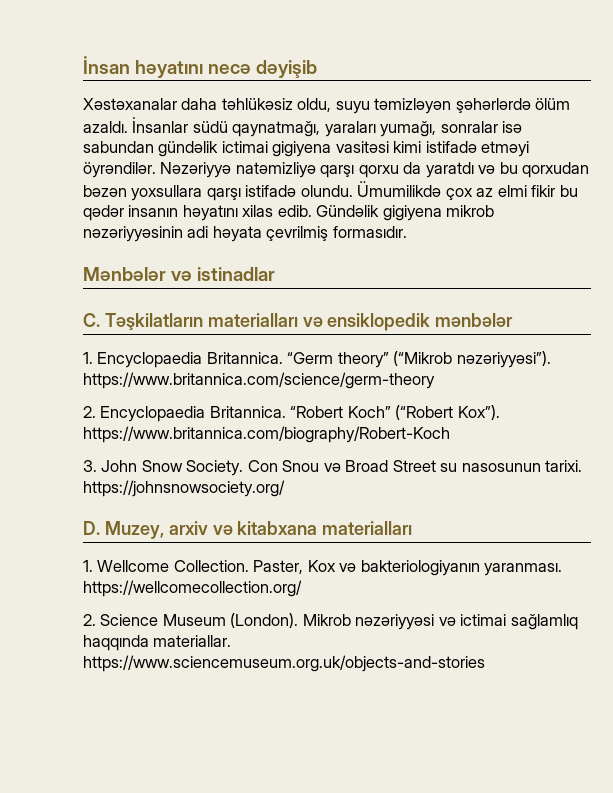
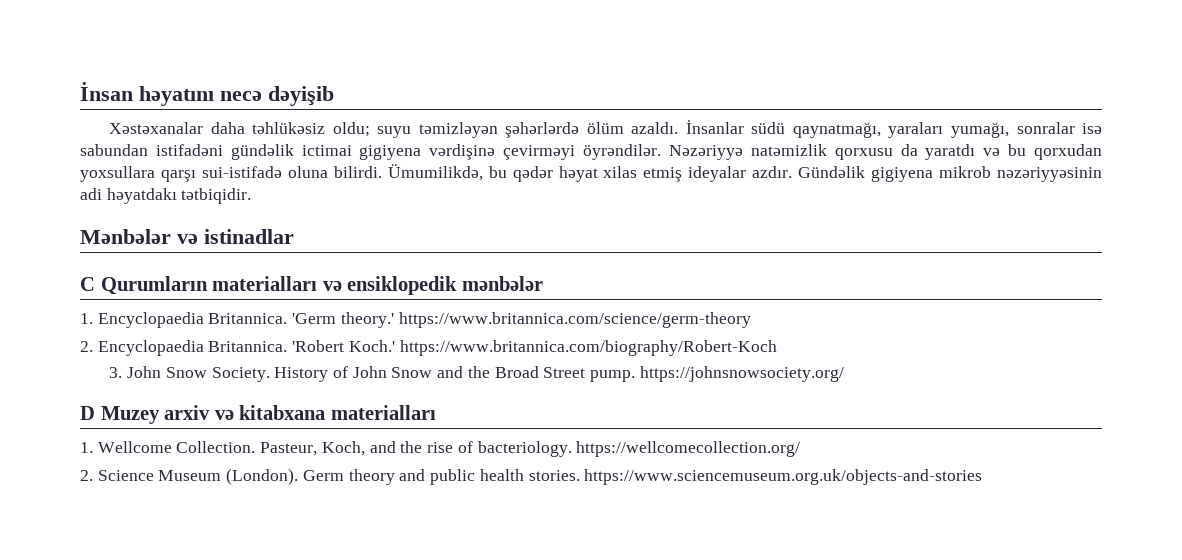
- Xəstəxanalar daha təhlükəsiz oldu, suyu təmizləyən şəhərlərdə ölüm azaldı.
+ Xəstəxanalar daha təhlükəsiz oldu; suyu təmizləyən şəhərlərdə ölüm azaldı.
- İnsanlar südü qaynatmağı, yaraları yumağı, sonralar isə sabundan gündəlik ictimai gigiyena vasitəsi kimi istifadə etməyi öyrəndilər. Nəzəriyyə natəmizliyə qarşı qorxu da yaratdı və bu qorxudan bəzən yoxsullara qarşı istifadə olundu. Ümumilikdə çox az elmi fikir bu qədər insanın həyatını xilas edib.
+ İnsanlar südü qaynatmağı, yaraları yumağı, sonralar isə sabundan istifadəni gündəlik ictimai gigiyena vərdişinə çevirməyi öyrəndilər. Nəzəriyyə natəmizlik qorxusu da yaratdı və bu qorxudan yoxsullara qarşı sui-istifadə oluna bilirdi. Ümumilikdə, bu qədər həyat xilas etmiş ideyalar azdır.
- Gündəlik gigiyena mikrob nəzəriyyəsinin adi həyata çevrilmiş formasıdır.
+ Gündəlik gigiyena mikrob nəzəriyyəsinin adi həyatdakı tətbiqidir.
- C. Təşkilatların materialları və ensiklopedik mənbələr
+ C Qurumların materialları və ensiklopedik mənbələr
- “Germ theory” (“Mikrob nəzəriyyəsi”). https://www.britannica.com/science/germ-theory
+ 'Germ theory.' https://www.britannica.com/science/germ-theory
- “Robert Koch” (“Robert Kox”). https://www.britannica.com/biography/Robert-Koch
+ 'Robert Koch.' https://www.britannica.com/biography/Robert-Koch
- Con Snou və Broad Street su nasosunun tarixi. https://johnsnowsociety.org/
+ History of John Snow and the Broad Street pump. https://johnsnowsociety.org/
- D. Muzey, arxiv və kitabxana materialları
+ D Muzey arxiv və kitabxana materialları
- Paster, Kox və bakteriologiyanın yaranması. https://wellcomecollection.org/
+ Pasteur, Koch, and the rise of bacteriology. https://wellcomecollection.org/
- Mikrob nəzəriyyəsi və ictimai sağlamlıq haqqında materiallar. https://www.sciencemuseum.org.uk/objects-and-stories
+ Germ theory and public health stories. https://www.sciencemuseum.org.uk/objects-and-stories

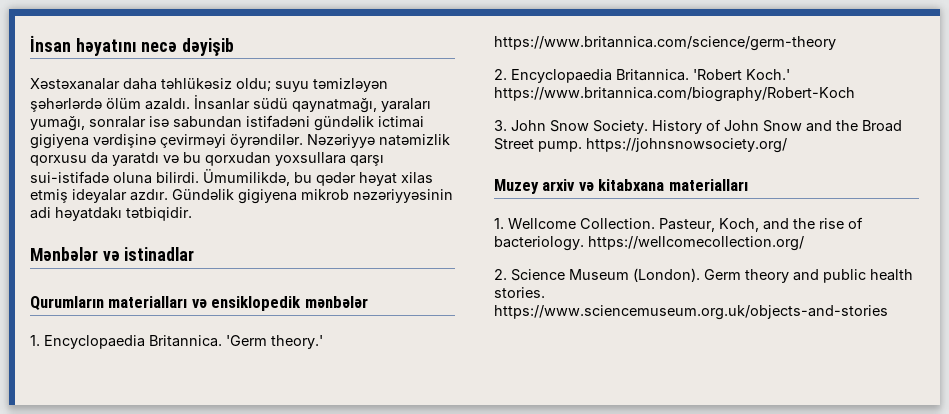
- C Qurumların materialları və ensiklopedik mənbələr
+ Qurumların materialları və ensiklopedik mənbələr
- D Muzey arxiv və kitabxana materialları
+ Muzey arxiv və kitabxana materialları

